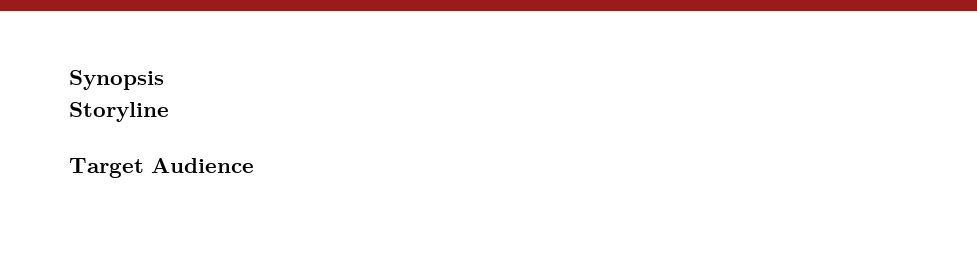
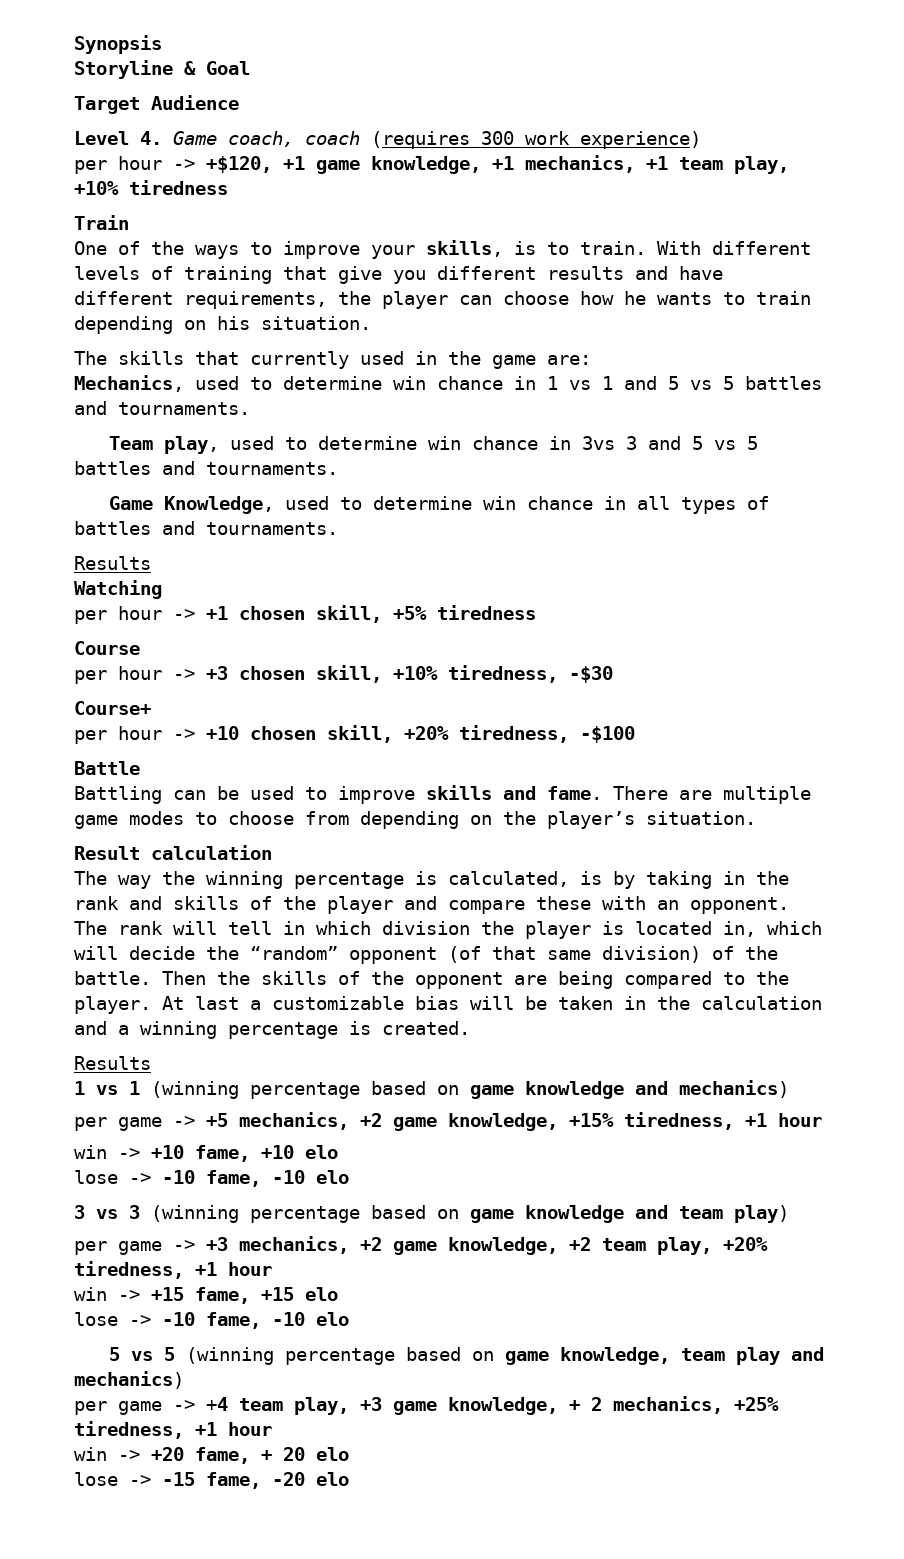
- Storyline
+ Storyline & Goal
+ Level 4. Game coach, coach (requires 300 work experience)
+ per hour -> +$120, +1 game knowledge, +1 mechanics, +1 team play, +10% tiredness
+ Train
+ One of the ways to improve your skills, is to train. With different levels of training that give you different results and have different requirements, the player can choose how he wants to train depending on his situation.
+ The skills that currently used in the game are:
+ Mechanics, used to determine win chance in 1 vs 1 and 5 vs 5 battles and tournaments.
+ Team play, used to determine win chance in 3vs 3 and 5 vs 5 battles and tournaments.
+ Game Knowledge, used to determine win chance in all types of battles and tournaments.
+ Results
+ Watching
+ per hour -> +1 chosen skill, +5% tiredness
+ Course
+ per hour -> +3 chosen skill, +10% tiredness, -$30
+ Course+
+ per hour -> +10 chosen skill, +20% tiredness, -$100
+ Battle
+ Battling can be used to improve skills and fame. There are multiple game modes to choose from depending on the player’s situation.
+ Result calculation
+ The way the winning percentage is calculated, is by taking in the rank and skills of the player and compare these with an opponent. The rank will tell in which division the player is located in, which will decide the “random” opponent (of that same division) of the battle. Then the skills of the opponent are being compared to the player. At last a customizable bias will be taken in the calculation and a winning percentage is created.
+ Results
+ 1 vs 1 (winning percentage based on game knowledge and mechanics)
+ per game -> +5 mechanics, +2 game knowledge, +15% tiredness, +1 hour
+ win -> +10 fame, +10 elo
+ lose -> -10 fame, -10 elo
+ 3 vs 3 (winning percentage based on game knowledge and team play)
+ per game -> +3 mechanics, +2 game knowledge, +2 team play, +20% tiredness, +1 hour
+ win -> +15 fame, +15 elo
+ lose -> -10 fame, -10 elo
+ 5 vs 5 (winning percentage based on game knowledge, team play and mechanics)
+ per game -> +4 team play, +3 game knowledge, + 2 mechanics, +25% tiredness, +1 hour
+ win -> +20 fame, + 20 elo
+ lose -> -15 fame, -20 elo

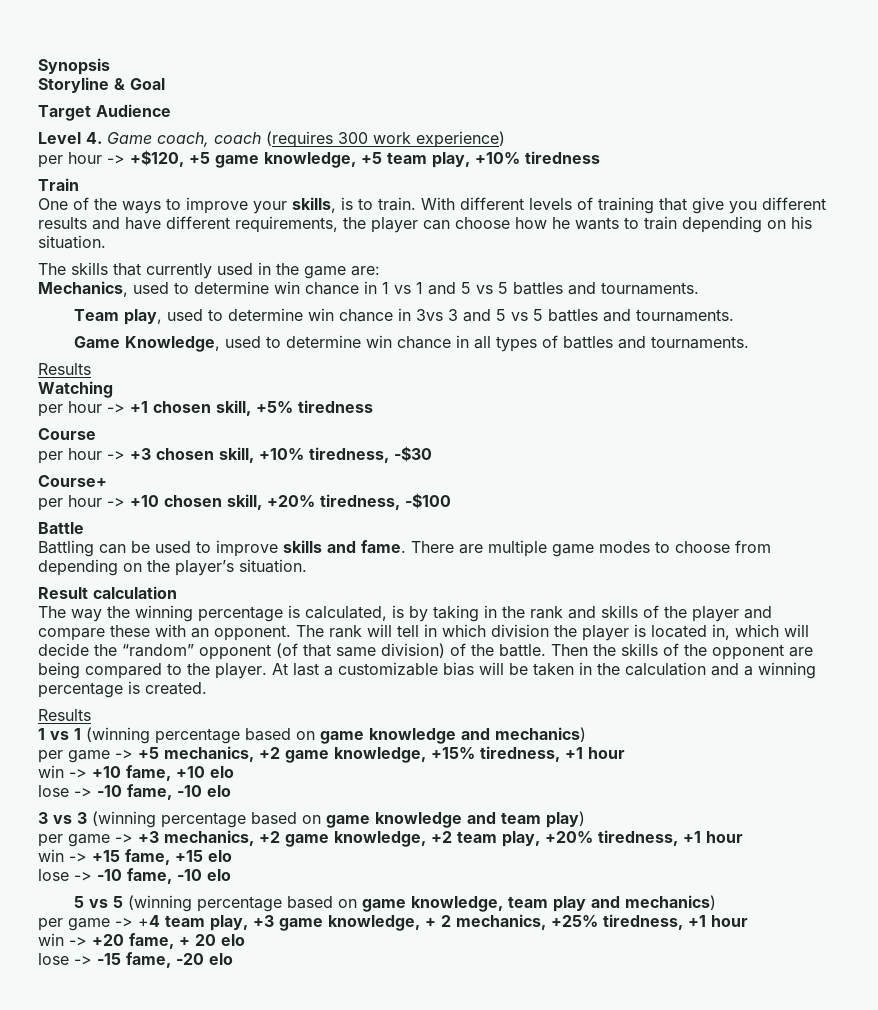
- per hour -> +$120, +1 game knowledge, +1 mechanics, +1 team play, +10% tiredness
+ per hour -> +$120, +5 game knowledge, +5 team play, +10% tiredness

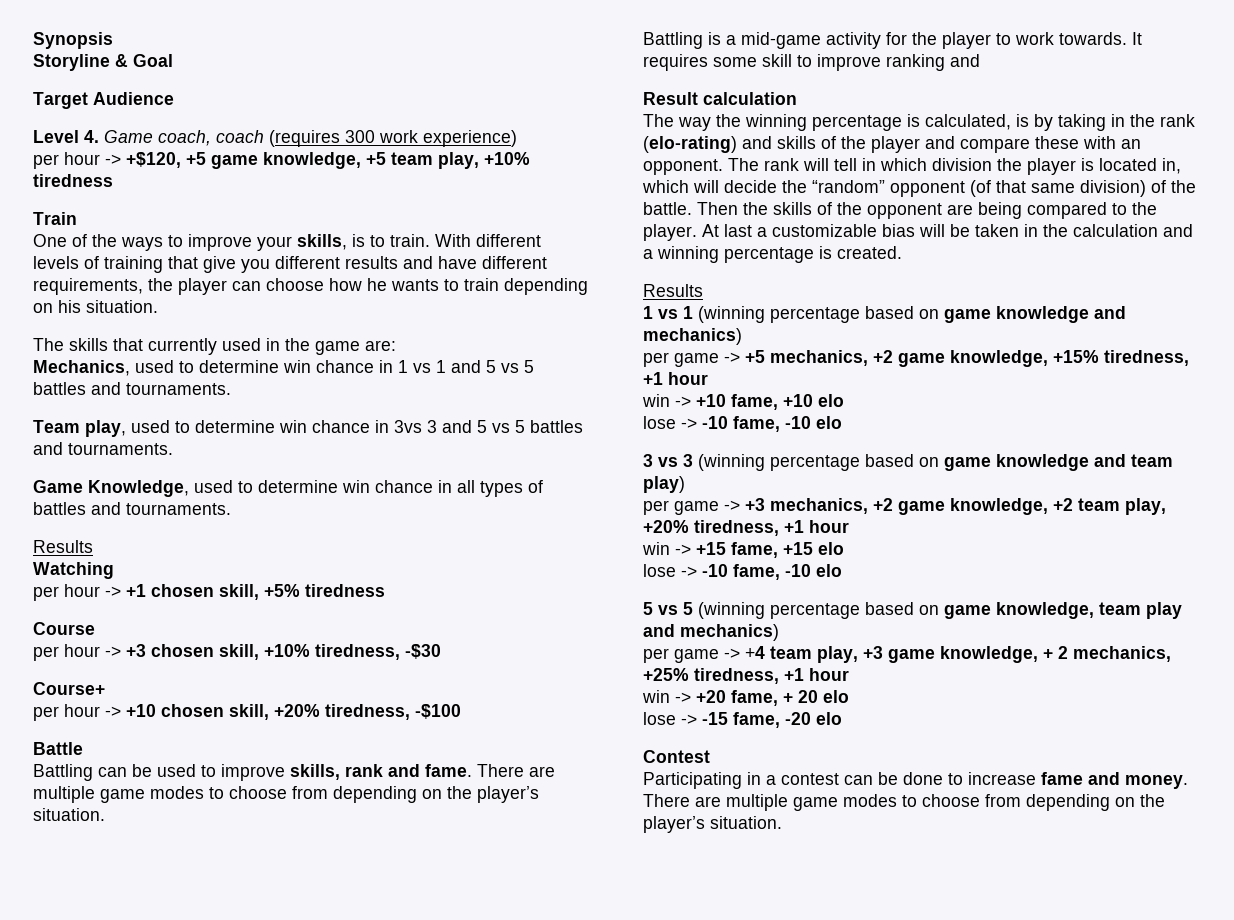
- Battling can be used to improve skills and fame.
+ Battling can be used to improve skills, rank and fame.
+ Battling is a mid-game activity for the player to work towards. It requires some skill to improve ranking and
- The way the winning percentage is calculated, is by taking in the rank and skills of the player and compare these with an opponent.
+ The way the winning percentage is calculated, is by taking in the rank (elo-rating) and skills of the player and compare these with an opponent.
+ Contest
+ Participating in a contest can be done to increase fame and money. There are multiple game modes to choose from depending on the player’s situation.

